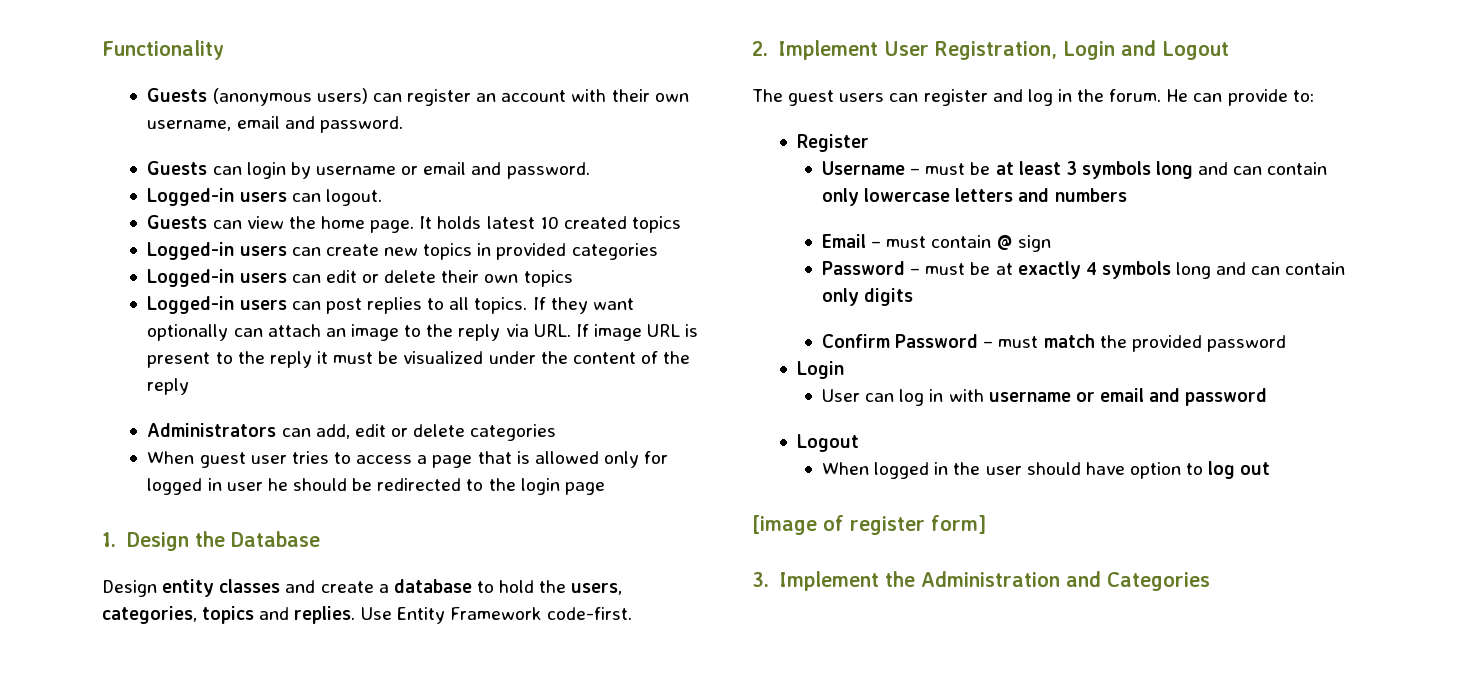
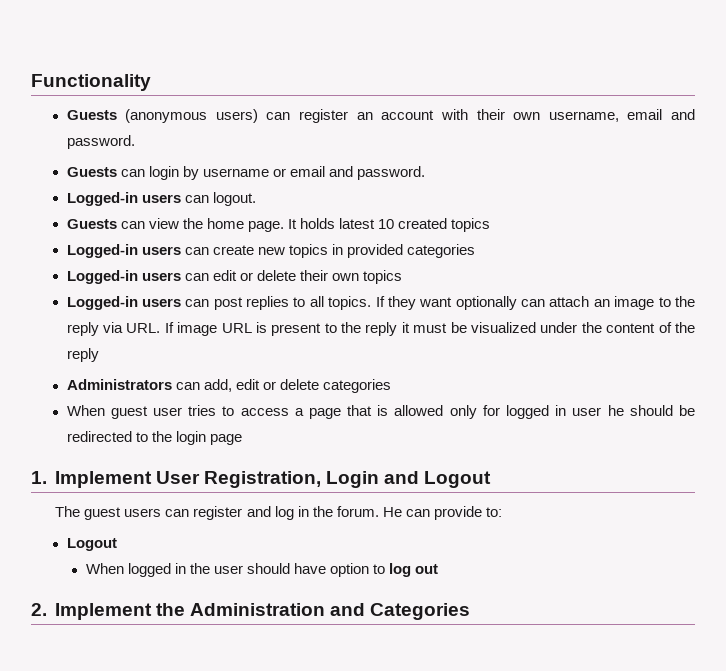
- 1. Design the Database
- Design entity classes and create a database to hold the users, categories, topics and replies. Use Entity Framework code-first.
- 2. Implement User Registration, Login and Logout
+ 1. Implement User Registration, Login and Logout
- Register
- Username – must be at least 3 symbols long and can contain only lowercase letters and numbers
- Email – must contain @ sign
- Password – must be at exactly 4 symbols long and can contain only digits
- Confirm Password – must match the provided password
- Login
- User can log in with username or email and password
- [image of register form]
- 3. Implement the Administration and Categories
+ 2. Implement the Administration and Categories

